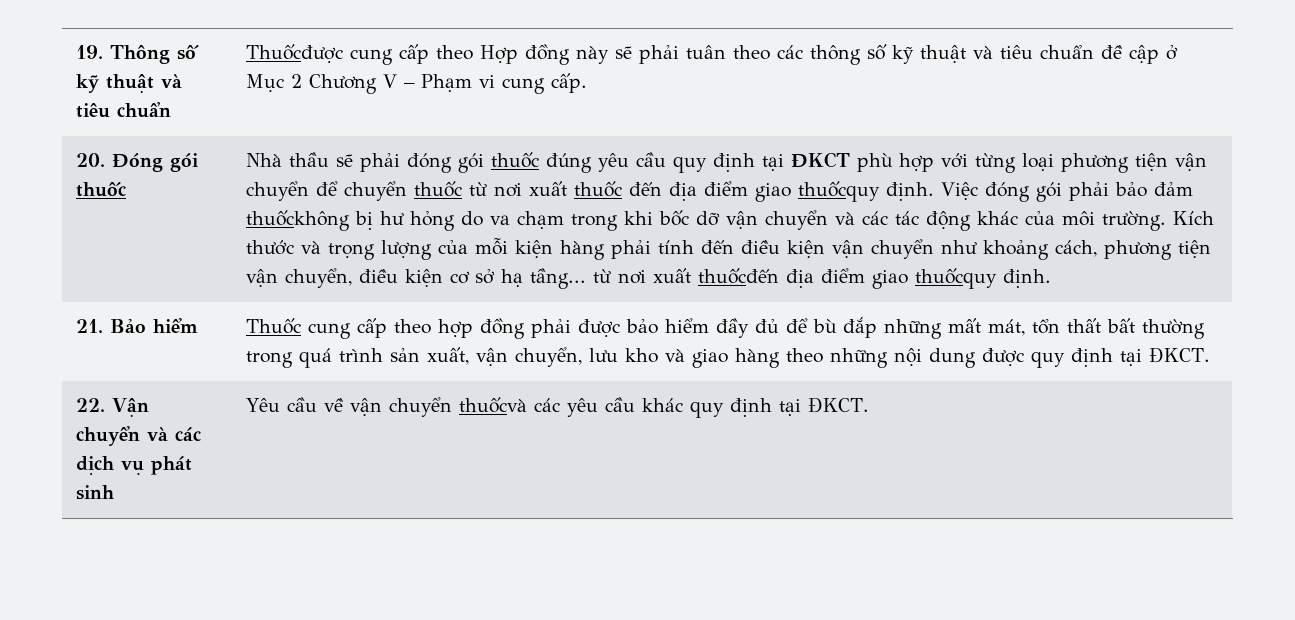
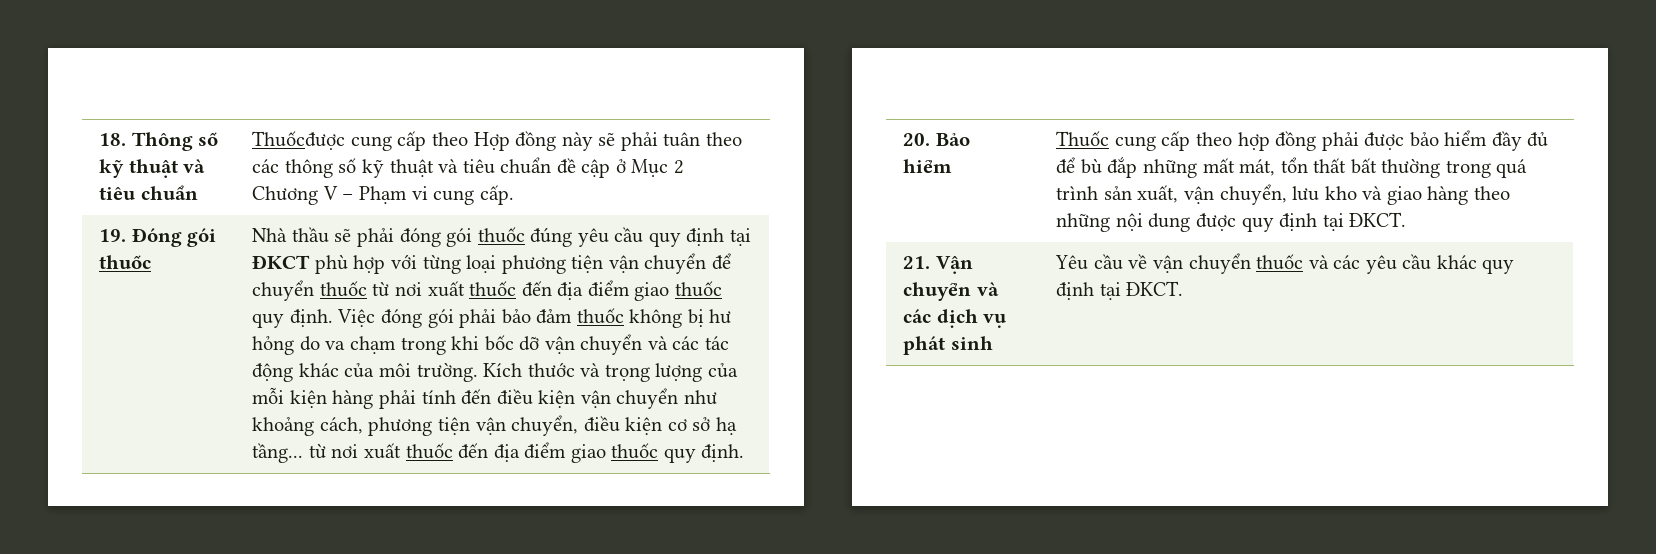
- 19. Thông số kỹ thuật và tiêu chuẩn | Thuốcđược cung cấp theo Hợp đồng này sẽ phải tuân theo các thông số kỹ thuật và tiêu chuẩn đề cập ở Mục 2 Chương V – Phạm vi cung cấp.
+ 18. Thông số kỹ thuật và tiêu chuẩn | Thuốcđược cung cấp theo Hợp đồng này sẽ phải tuân theo các thông số kỹ thuật và tiêu chuẩn đề cập ở Mục 2 Chương V – Phạm vi cung cấp.
- 20. Đóng gói thuốc
+ 19. Đóng gói thuốc
- Nhà thầu sẽ phải đóng gói thuốc đúng yêu cầu quy định tại ĐKCT phù hợp với từng loại phương tiện vận chuyển để chuyển thuốc từ nơi xuất thuốc đến địa điểm giao thuốcquy định.
+ Nhà thầu sẽ phải đóng gói thuốc đúng yêu cầu quy định tại ĐKCT phù hợp với từng loại phương tiện vận chuyển để chuyển thuốc từ nơi xuất thuốc đến địa điểm giao thuốc quy định.
- Việc đóng gói phải bảo đảm thuốckhông bị hư hỏng do va chạm trong khi bốc dỡ vận chuyển và các tác động khác của môi trường.
+ Việc đóng gói phải bảo đảm thuốc không bị hư hỏng do va chạm trong khi bốc dỡ vận chuyển và các tác động khác của môi trường.
- Kích thước và trọng lượng của mỗi kiện hàng phải tính đến điều kiện vận chuyển như khoảng cách, phương tiện vận chuyển, điều kiện cơ sở hạ tầng... từ nơi xuất thuốcđến địa điểm giao thuốcquy định.
+ Kích thước và trọng lượng của mỗi kiện hàng phải tính đến điều kiện vận chuyển như khoảng cách, phương tiện vận chuyển, điều kiện cơ sở hạ tầng... từ nơi xuất thuốc đến địa điểm giao thuốc quy định.
- 21. Bảo hiểm
+ 20. Bảo hiểm
- 22. Vận chuyển và các dịch vụ phát sinh | Yêu cầu về vận chuyển thuốcvà các yêu cầu khác quy định tại ĐKCT.
+ 21. Vận chuyển và các dịch vụ phát sinh | Yêu cầu về vận chuyển thuốc và các yêu cầu khác quy định tại ĐKCT.

